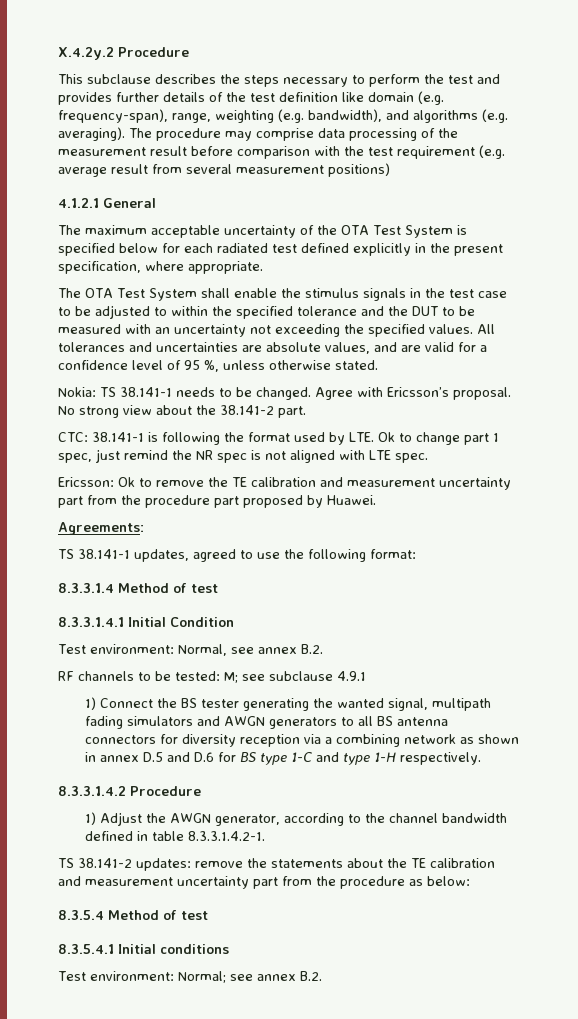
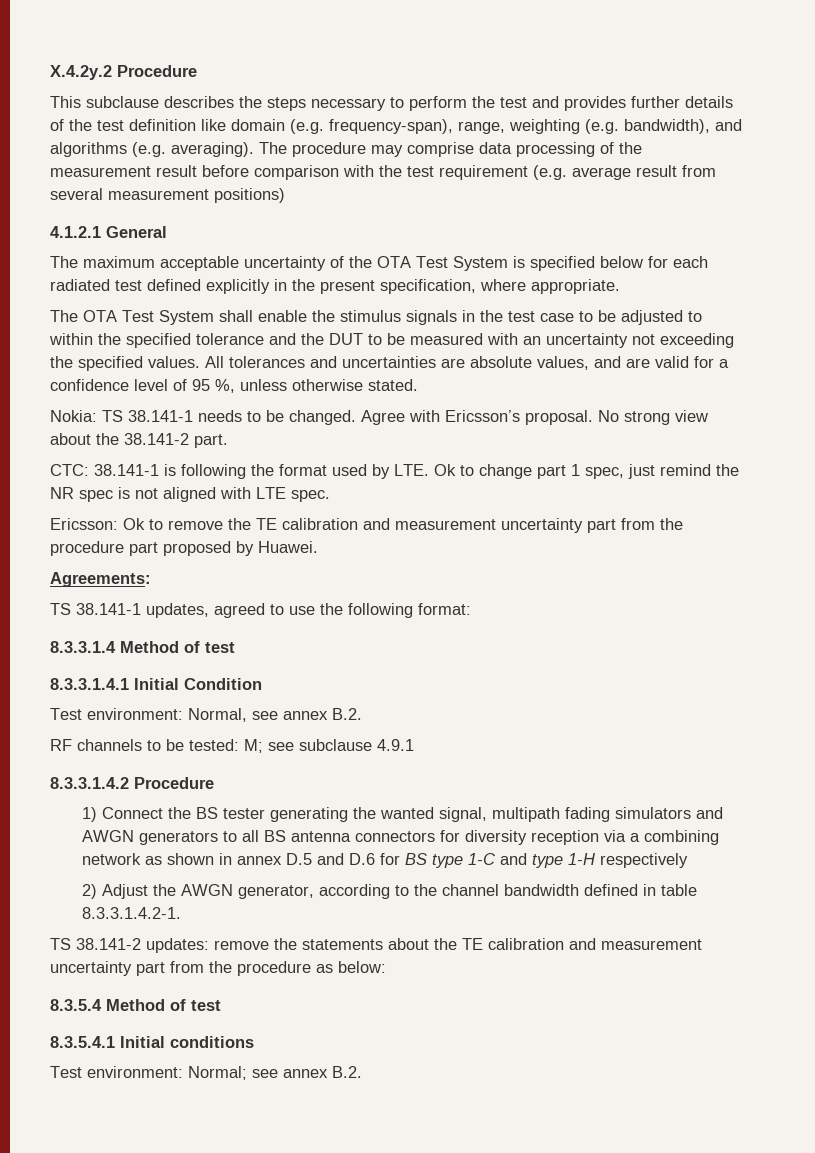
+ 8.3.3.1.4.2 Procedure
- 1) Connect the BS tester generating the wanted signal, multipath fading simulators and AWGN generators to all BS antenna connectors for diversity reception via a combining network as shown in annex D.5 and D.6 for BS type 1-C and type 1-H respectively.
- 8.3.3.1.4.2 Procedure
- 1) Adjust the AWGN generator, according to the channel bandwidth defined in table 8.3.3.1.4.2-1.
+ 1) Connect the BS tester generating the wanted signal, multipath fading simulators and AWGN generators to all BS antenna connectors for diversity reception via a combining network as shown in annex D.5 and D.6 for BS type 1-C and type 1-H respectively
+ 2) Adjust the AWGN generator, according to the channel bandwidth defined in table 8.3.3.1.4.2-1.

